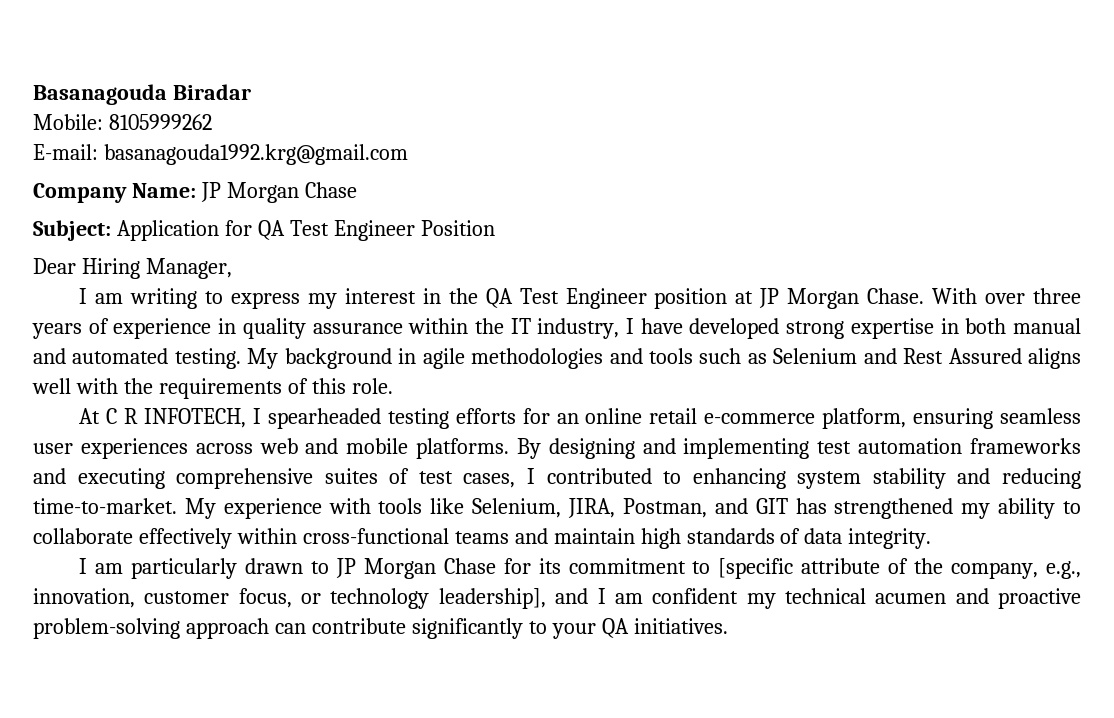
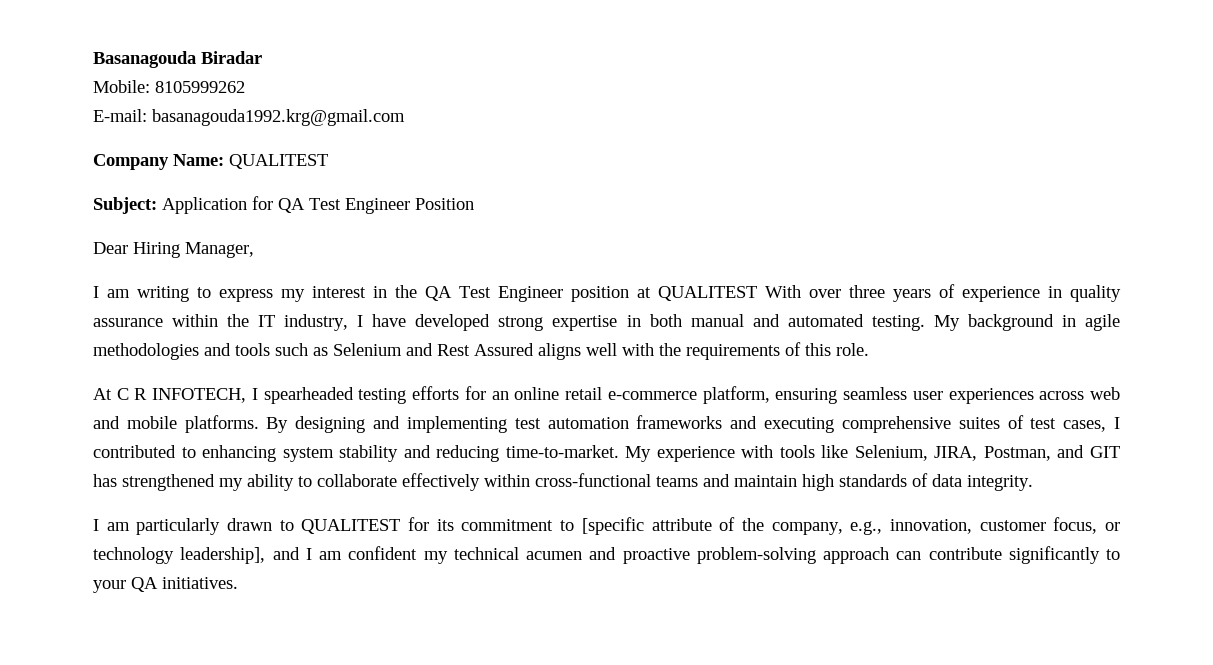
- Company Name: JP Morgan Chase
+ Company Name: QUALITEST
- I am writing to express my interest in the QA Test Engineer position at JP Morgan Chase. With over three years of experience in quality assurance within the IT industry, I have developed strong expertise in both manual and automated testing.
+ I am writing to express my interest in the QA Test Engineer position at QUALITEST With over three years of experience in quality assurance within the IT industry, I have developed strong expertise in both manual and automated testing.
- I am particularly drawn to JP Morgan Chase for its commitment to [specific attribute of the company, e.g., innovation, customer focus, or technology leadership], and I am confident my technical acumen and proactive problem-solving approach can contribute significantly to your QA initiatives.
+ I am particularly drawn to QUALITEST for its commitment to [specific attribute of the company, e.g., innovation, customer focus, or technology leadership], and I am confident my technical acumen and proactive problem-solving approach can contribute significantly to your QA initiatives.

